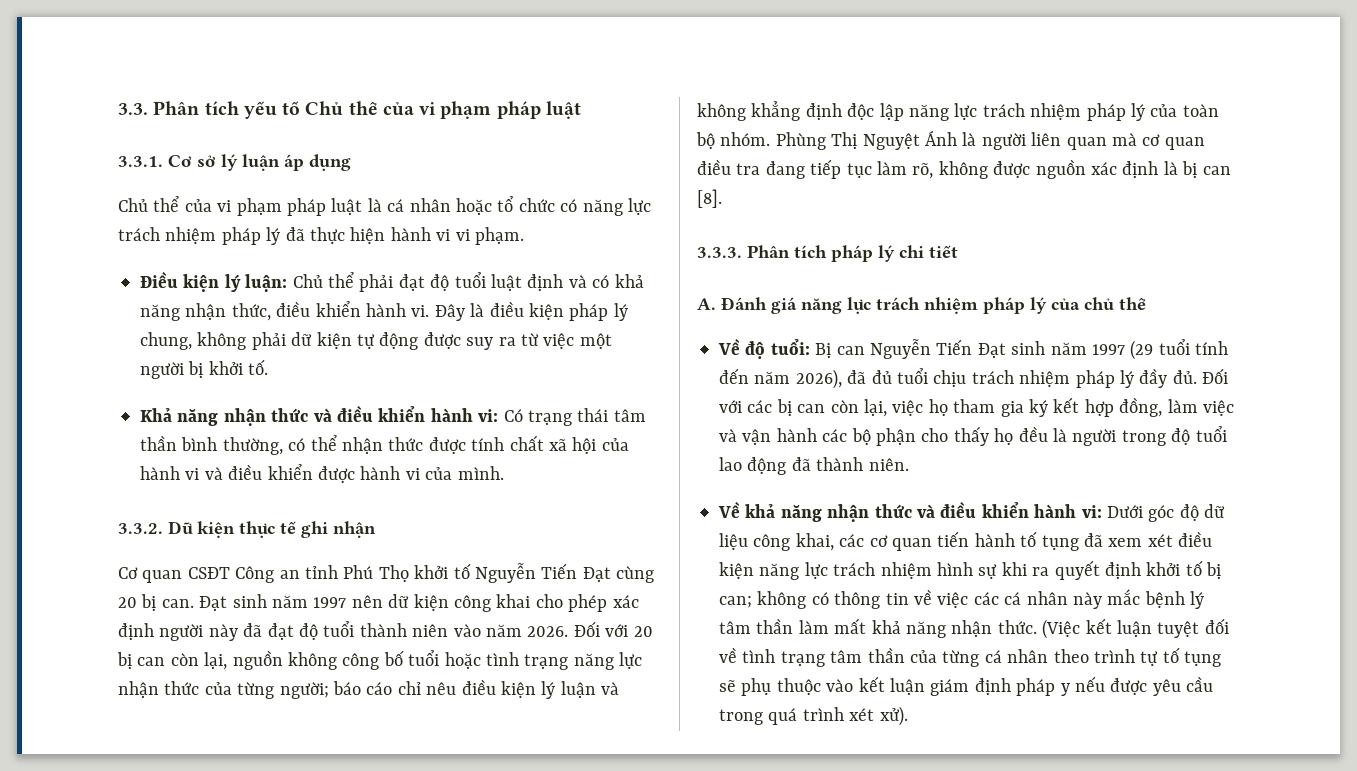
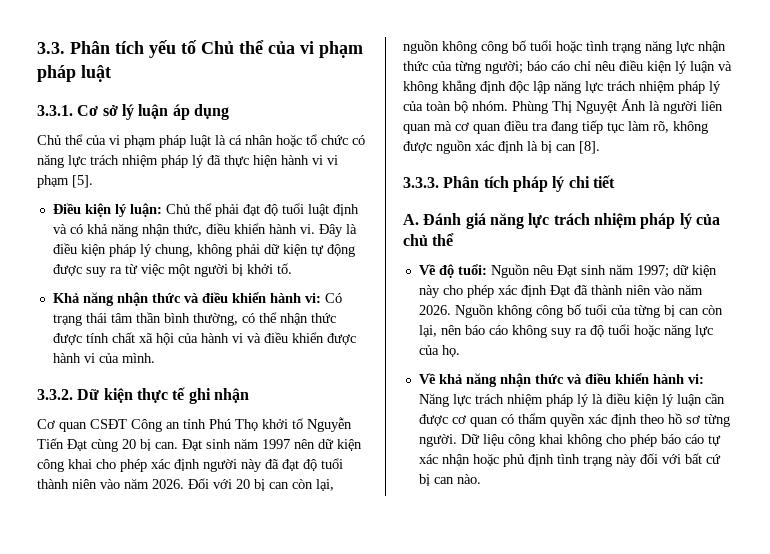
- Chủ thể của vi phạm pháp luật là cá nhân hoặc tổ chức có năng lực trách nhiệm pháp lý đã thực hiện hành vi vi phạm.
+ Chủ thể của vi phạm pháp luật là cá nhân hoặc tổ chức có năng lực trách nhiệm pháp lý đã thực hiện hành vi vi phạm [5].
- Về độ tuổi: Bị can Nguyễn Tiến Đạt sinh năm 1997 (29 tuổi tính đến năm 2026), đã đủ tuổi chịu trách nhiệm pháp lý đầy đủ. Đối với các bị can còn lại, việc họ tham gia ký kết hợp đồng, làm việc và vận hành các bộ phận cho thấy họ đều là người trong độ tuổi lao động đã thành niên.
+ Về độ tuổi: Nguồn nêu Đạt sinh năm 1997; dữ kiện này cho phép xác định Đạt đã thành niên vào năm 2026. Nguồn không công bố tuổi của từng bị can còn lại, nên báo cáo không suy ra độ tuổi hoặc năng lực của họ.
- Về khả năng nhận thức và điều khiển hành vi: Dưới góc độ dữ liệu công khai, các cơ quan tiến hành tố tụng đã xem xét điều kiện năng lực trách nhiệm hình sự khi ra quyết định khởi tố bị can; không có thông tin về việc các cá nhân này mắc bệnh lý tâm thần làm mất khả năng nhận thức. (Việc kết luận tuyệt đối về tình trạng tâm thần của từng cá nhân theo trình tự tố tụng sẽ phụ thuộc vào kết luận giám định pháp y nếu được yêu cầu trong quá trình xét xử).
+ Về khả năng nhận thức và điều khiển hành vi: Năng lực trách nhiệm pháp lý là điều kiện lý luận cần được cơ quan có thẩm quyền xác định theo hồ sơ từng người. Dữ liệu công khai không cho phép báo cáo tự xác nhận hoặc phủ định tình trạng này đối với bất cứ bị can nào.

